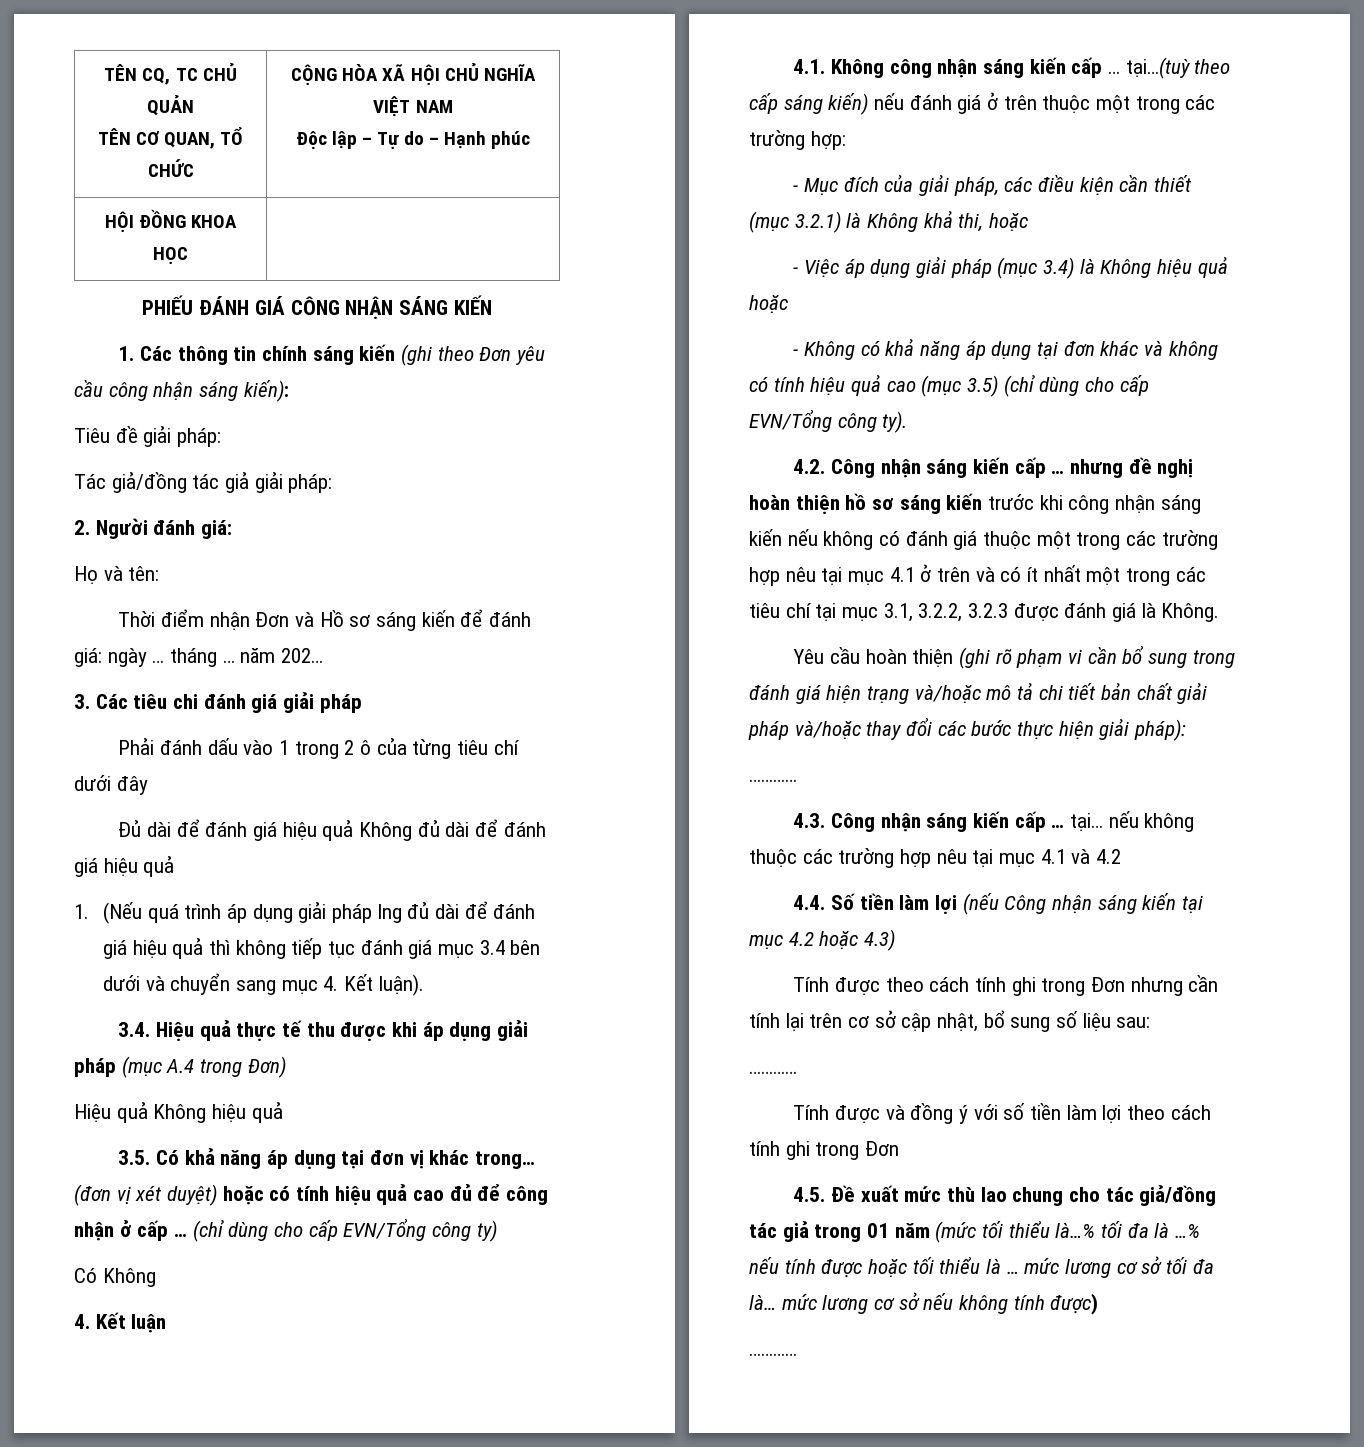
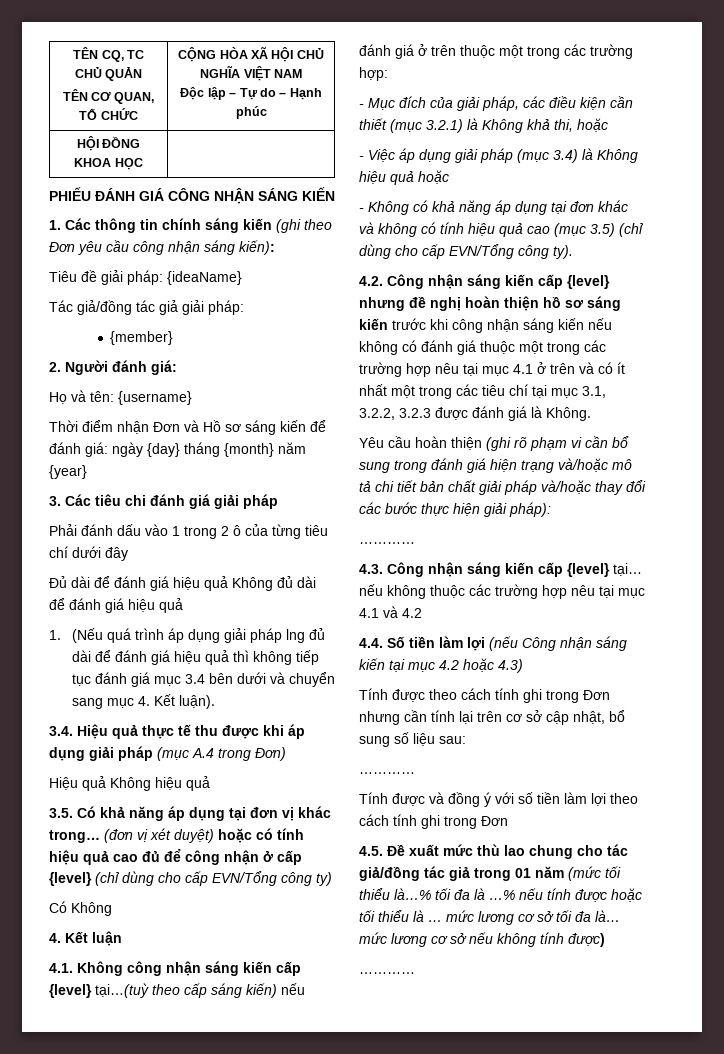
- Tiêu đề giải pháp:
+ Tiêu đề giải pháp: {ideaName}
+ {member}
- Họ và tên:
+ Họ và tên: {username}
- Thời điểm nhận Đơn và Hồ sơ sáng kiến để đánh giá: ngày … tháng … năm 202…
+ Thời điểm nhận Đơn và Hồ sơ sáng kiến để đánh giá: ngày {day} tháng {month} năm {year}
- (đơn vị xét duyệt) hoặc có tính hiệu quả cao đủ để công nhận ở cấp … (chỉ dùng cho cấp EVN/Tổng công ty)
+ (đơn vị xét duyệt) hoặc có tính hiệu quả cao đủ để công nhận ở cấp {level} (chỉ dùng cho cấp EVN/Tổng công ty)
- 4.1. Không công nhận sáng kiến cấp … tại…(tuỳ theo cấp sáng kiến) nếu đánh giá ở trên thuộc một trong các trường hợp:
+ 4.1. Không công nhận sáng kiến cấp {level} tại…(tuỳ theo cấp sáng kiến) nếu đánh giá ở trên thuộc một trong các trường hợp:
- 4.2. Công nhận sáng kiến cấp … nhưng đề nghị hoàn thiện hồ sơ sáng kiến trước khi công nhận sáng kiến nếu không có đánh giá thuộc một trong các trường hợp nêu tại mục 4.1 ở trên và có ít nhất một trong các tiêu chí tại mục 3.1, 3.2.2, 3.2.3 được đánh giá là Không.
+ 4.2. Công nhận sáng kiến cấp {level} nhưng đề nghị hoàn thiện hồ sơ sáng kiến trước khi công nhận sáng kiến nếu không có đánh giá thuộc một trong các trường hợp nêu tại mục 4.1 ở trên và có ít nhất một trong các tiêu chí tại mục 3.1, 3.2.2, 3.2.3 được đánh giá là Không.
- 4.3. Công nhận sáng kiến cấp … tại… nếu không thuộc các trường hợp nêu tại mục 4.1 và 4.2
+ 4.3. Công nhận sáng kiến cấp {level} tại… nếu không thuộc các trường hợp nêu tại mục 4.1 và 4.2

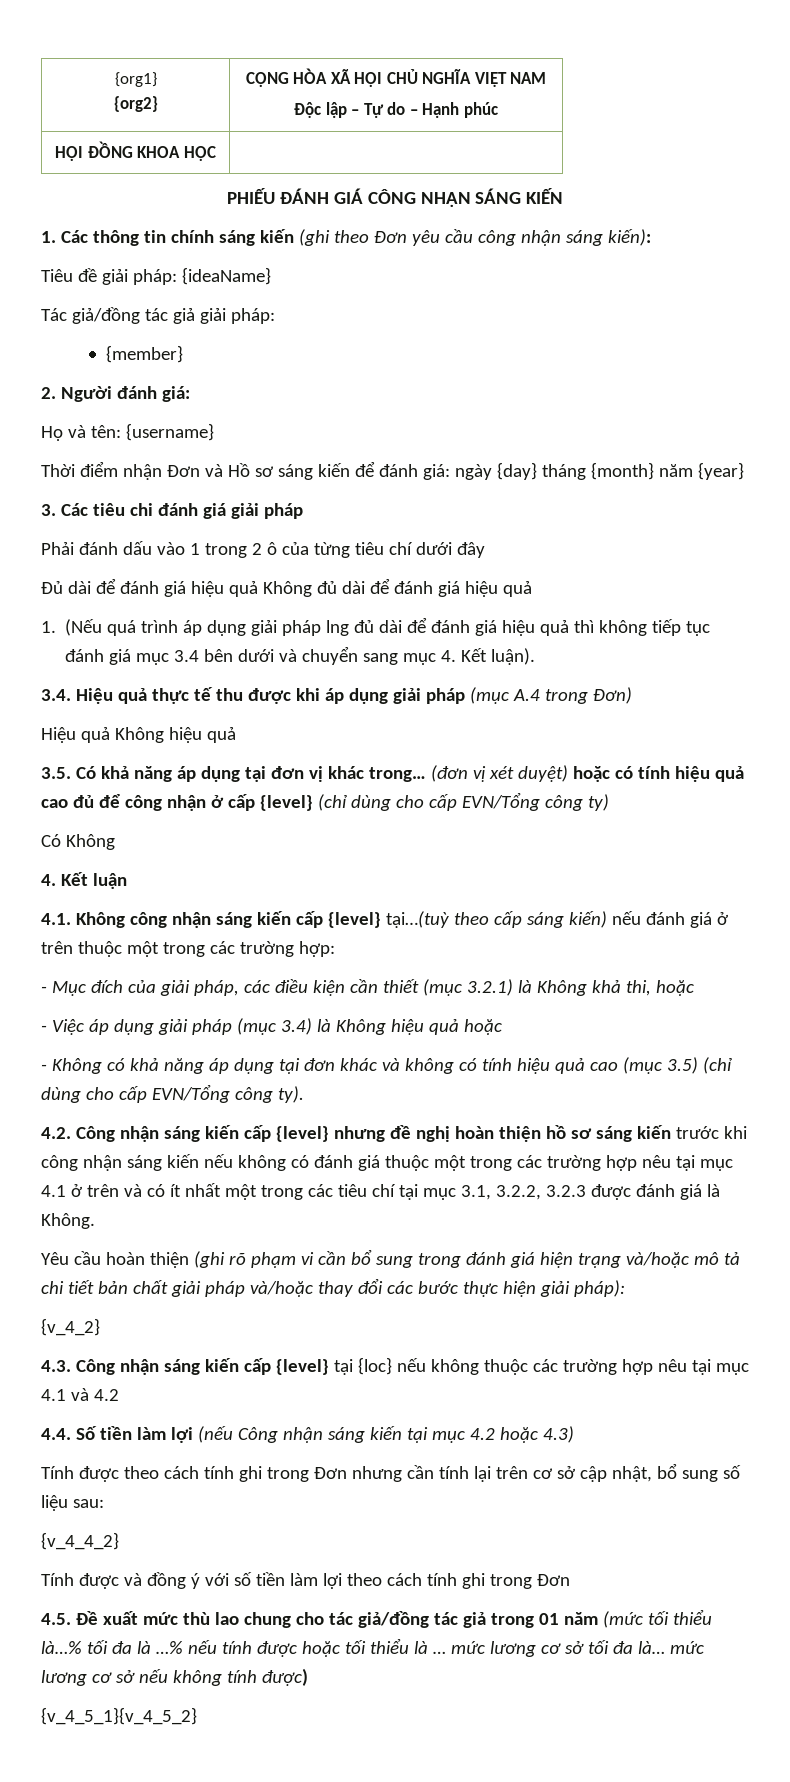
- TÊN CQ, TC CHỦ QUẢN
- TÊN CƠ QUAN, TỔ CHỨC | CỘNG HÒA XÃ HỘI CHỦ NGHĨA VIỆT NAM
+ {org1}
+ {org2} | CỘNG HÒA XÃ HỘI CHỦ NGHĨA VIỆT NAM
  Yêu cầu hoàn thiện (ghi rõ phạm vi cần bổ sung trong đánh giá hiện trạng và/hoặc mô tả chi tiết bản chất giải pháp và/hoặc thay đổi các bước thực hiện giải pháp):
- …………
+ {v_4_2}
- 4.3. Công nhận sáng kiến cấp {level} tại… nếu không thuộc các trường hợp nêu tại mục 4.1 và 4.2
+ 4.3. Công nhận sáng kiến cấp {level} tại {loc} nếu không thuộc các trường hợp nêu tại mục 4.1 và 4.2
  Tính được theo cách tính ghi trong Đơn nhưng cần tính lại trên cơ sở cập nhật, bổ sung số liệu sau:
- …………
+ {v_4_4_2}
  4.5. Đề xuất mức thù lao chung cho tác giả/đồng tác giả trong 01 năm (mức tối thiểu là…% tối đa là …% nếu tính được hoặc tối thiểu là … mức lương cơ sở tối đa là… mức lương cơ sở nếu không tính được)
- …………
+ {v_4_5_1}{v_4_5_2}

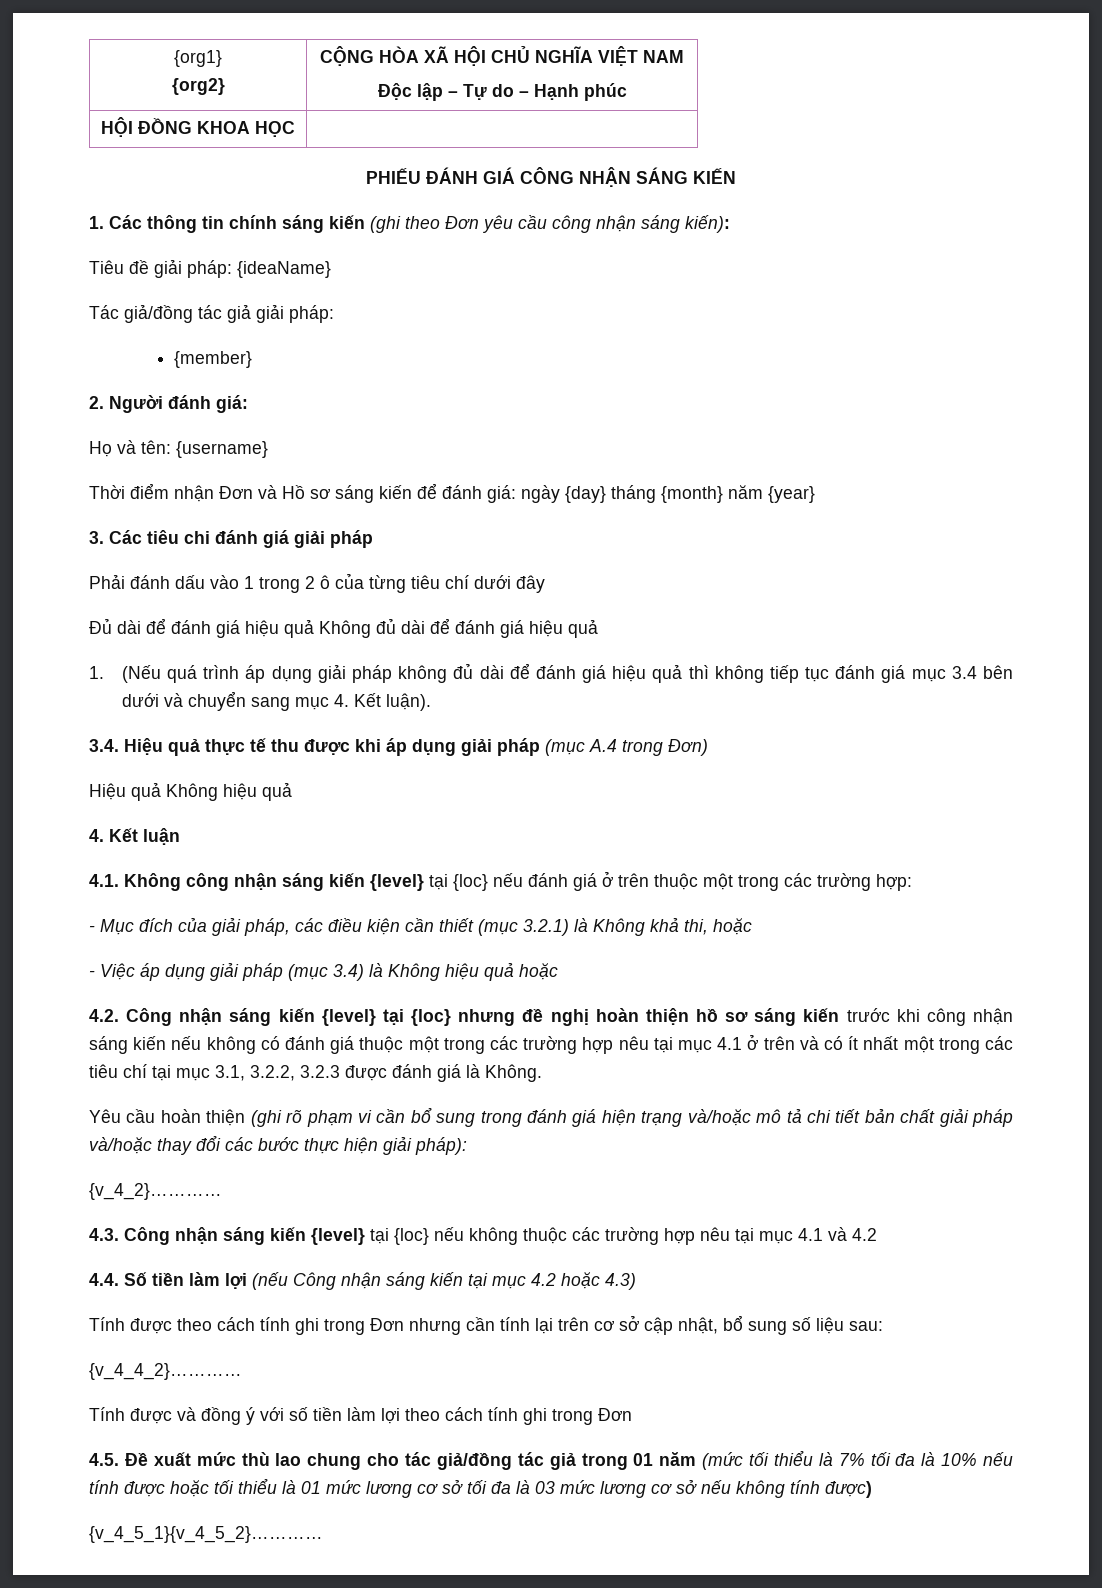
- 1. (Nếu quá trình áp dụng giải pháp lng đủ dài để đánh giá hiệu quả thì không tiếp tục đánh giá mục 3.4 bên dưới và chuyển sang mục 4. Kết luận).
+ 1. (Nếu quá trình áp dụng giải pháp không đủ dài để đánh giá hiệu quả thì không tiếp tục đánh giá mục 3.4 bên dưới và chuyển sang mục 4. Kết luận).
- 3.5. Có khả năng áp dụng tại đơn vị khác trong… (đơn vị xét duyệt) hoặc có tính hiệu quả cao đủ để công nhận ở cấp {level} (chỉ dùng cho cấp EVN/Tổng công ty)
- Có Không
- 4.1. Không công nhận sáng kiến cấp {level} tại…(tuỳ theo cấp sáng kiến) nếu đánh giá ở trên thuộc một trong các trường hợp:
+ 4.1. Không công nhận sáng kiến {level} tại {loc} nếu đánh giá ở trên thuộc một trong các trường hợp:
- - Không có khả năng áp dụng tại đơn khác và không có tính hiệu quả cao (mục 3.5) (chỉ dùng cho cấp EVN/Tổng công ty).
- 4.2. Công nhận sáng kiến cấp {level} nhưng đề nghị hoàn thiện hồ sơ sáng kiến trước khi công nhận sáng kiến nếu không có đánh giá thuộc một trong các trường hợp nêu tại mục 4.1 ở trên và có ít nhất một trong các tiêu chí tại mục 3.1, 3.2.2, 3.2.3 được đánh giá là Không.
+ 4.2. Công nhận sáng kiến {level} tại {loc} nhưng đề nghị hoàn thiện hồ sơ sáng kiến trước khi công nhận sáng kiến nếu không có đánh giá thuộc một trong các trường hợp nêu tại mục 4.1 ở trên và có ít nhất một trong các tiêu chí tại mục 3.1, 3.2.2, 3.2.3 được đánh giá là Không.
- {v_4_2}
+ {v_4_2}…………
- 4.3. Công nhận sáng kiến cấp {level} tại {loc} nếu không thuộc các trường hợp nêu tại mục 4.1 và 4.2
+ 4.3. Công nhận sáng kiến {level} tại {loc} nếu không thuộc các trường hợp nêu tại mục 4.1 và 4.2
- {v_4_4_2}
+ {v_4_4_2}…………
- 4.5. Đề xuất mức thù lao chung cho tác giả/đồng tác giả trong 01 năm (mức tối thiểu là…% tối đa là …% nếu tính được hoặc tối thiểu là … mức lương cơ sở tối đa là… mức lương cơ sở nếu không tính được)
+ 4.5. Đề xuất mức thù lao chung cho tác giả/đồng tác giả trong 01 năm (mức tối thiểu là 7% tối đa là 10% nếu tính được hoặc tối thiểu là 01 mức lương cơ sở tối đa là 03 mức lương cơ sở nếu không tính được)
- {v_4_5_1}{v_4_5_2}
+ {v_4_5_1}{v_4_5_2}…………

